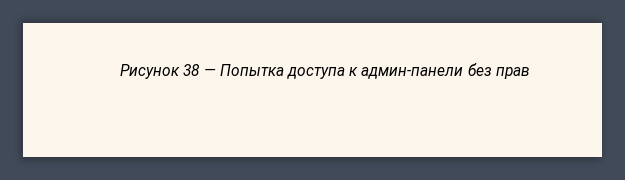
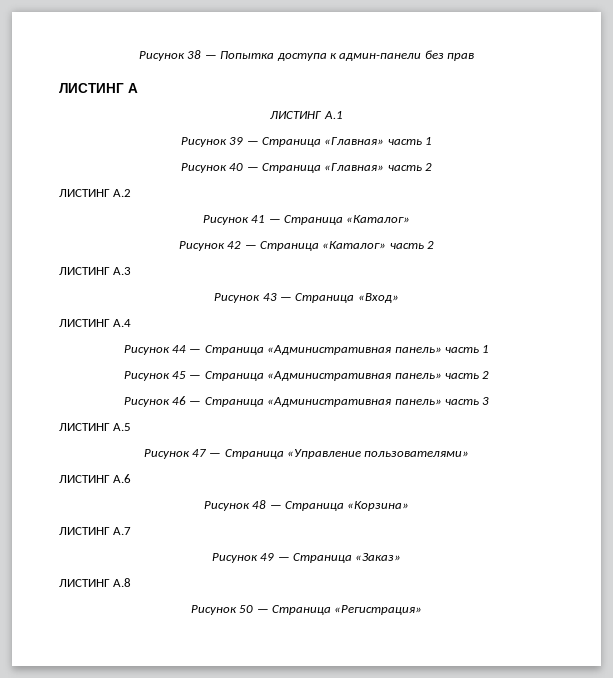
+ ЛИСТИНГ А
+ ЛИСТИНГ А.1
+ Рисунок 39 — Страница «Главная» часть 1
+ Рисунок 40 — Страница «Главная» часть 2
+ ЛИСТИНГ А.2
+ Рисунок 41 — Страница «Каталог»
+ Рисунок 42 — Страница «Каталог» часть 2
+ ЛИСТИНГ А.3
+ Рисунок 43 — Страница «Вход»
+ ЛИСТИНГ А.4
+ Рисунок 44 — Страница «Административная панель» часть 1
+ Рисунок 45 — Страница «Административная панель» часть 2
+ Рисунок 46 — Страница «Административная панель» часть 3
+ ЛИСТИНГ А.5
+ Рисунок 47 — Страница «Управление пользователями»
+ ЛИСТИНГ А.6
+ Рисунок 48 — Страница «Корзина»
+ ЛИСТИНГ А.7
+ Рисунок 49 — Страница «Заказ»
+ ЛИСТИНГ А.8
+ Рисунок 50 — Страница «Регистрация»

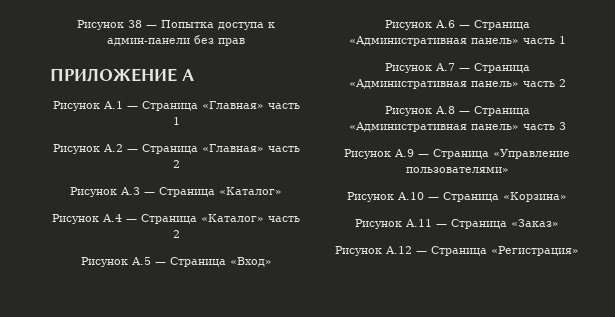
- ЛИСТИНГ А
+ ПРИЛОЖЕНИЕ А
- ЛИСТИНГ А.1
- Рисунок 39 — Страница «Главная» часть 1
+ Рисунок А.1 — Страница «Главная» часть 1
- Рисунок 40 — Страница «Главная» часть 2
+ Рисунок А.2 — Страница «Главная» часть 2
- ЛИСТИНГ А.2
- Рисунок 41 — Страница «Каталог»
+ Рисунок А.3 — Страница «Каталог»
- Рисунок 42 — Страница «Каталог» часть 2
+ Рисунок А.4 — Страница «Каталог» часть 2
- ЛИСТИНГ А.3
- Рисунок 43 — Страница «Вход»
+ Рисунок А.5 — Страница «Вход»
- ЛИСТИНГ А.4
- Рисунок 44 — Страница «Административная панель» часть 1
+ Рисунок А.6 — Страница «Административная панель» часть 1
- Рисунок 45 — Страница «Административная панель» часть 2
+ Рисунок А.7 — Страница «Административная панель» часть 2
- Рисунок 46 — Страница «Административная панель» часть 3
+ Рисунок А.8 — Страница «Административная панель» часть 3
- ЛИСТИНГ А.5
- Рисунок 47 — Страница «Управление пользователями»
+ Рисунок А.9 — Страница «Управление пользователями»
- ЛИСТИНГ А.6
- Рисунок 48 — Страница «Корзина»
+ Рисунок А.10 — Страница «Корзина»
- ЛИСТИНГ А.7
- Рисунок 49 — Страница «Заказ»
+ Рисунок А.11 — Страница «Заказ»
- ЛИСТИНГ А.8
- Рисунок 50 — Страница «Регистрация»
+ Рисунок А.12 — Страница «Регистрация»

